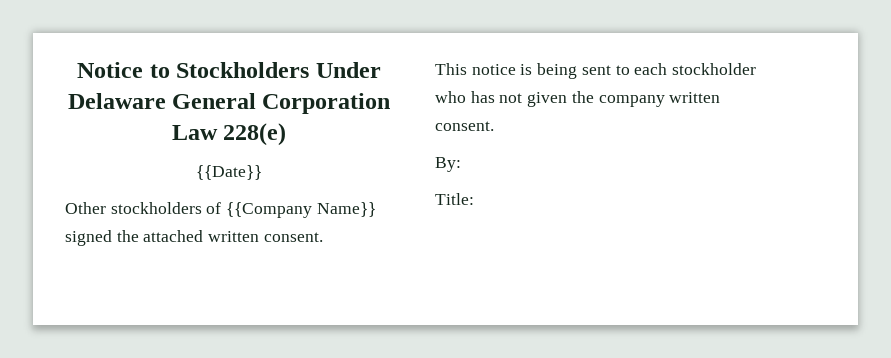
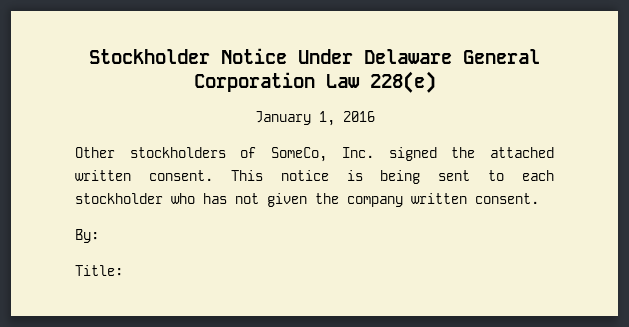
- Notice to Stockholders Under Delaware General Corporation Law 228(e)
+ Stockholder Notice Under Delaware General Corporation Law 228(e)
- {{Date}}
+ January 1, 2016
- Other stockholders of {{Company Name}} signed the attached written consent.
- This notice is being sent to each stockholder who has not given the company written consent.
+ Other stockholders of SomeCo, Inc. signed the attached written consent. This notice is being sent to each stockholder who has not given the company written consent.

